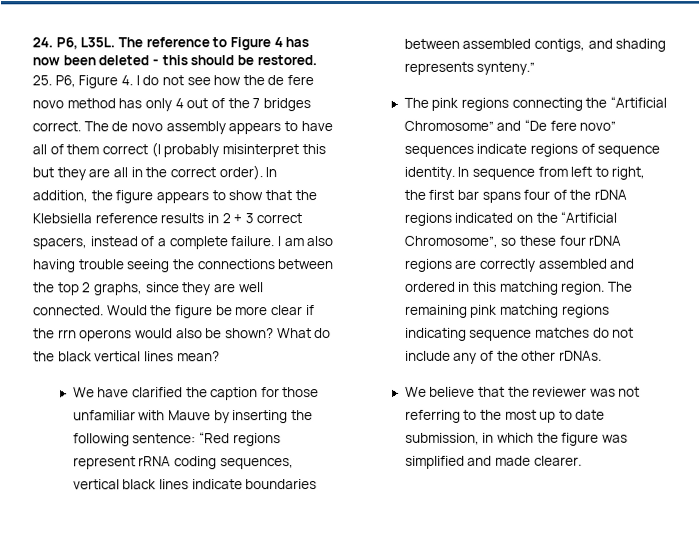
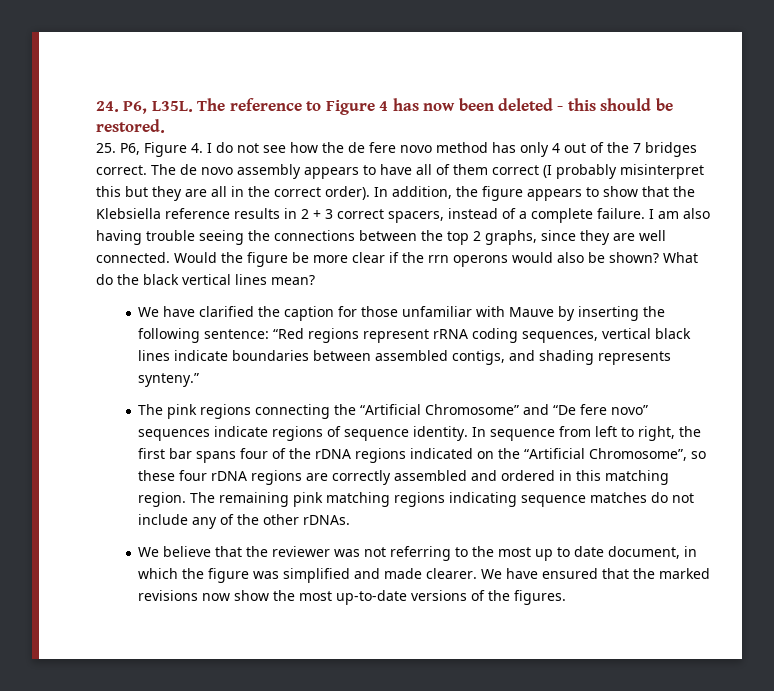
- We believe that the reviewer was not referring to the most up to date submission, in which the figure was simplified and made clearer.
+ We believe that the reviewer was not referring to the most up to date document, in which the figure was simplified and made clearer.
+ We have ensured that the marked revisions now show the most up-to-date versions of the figures.

